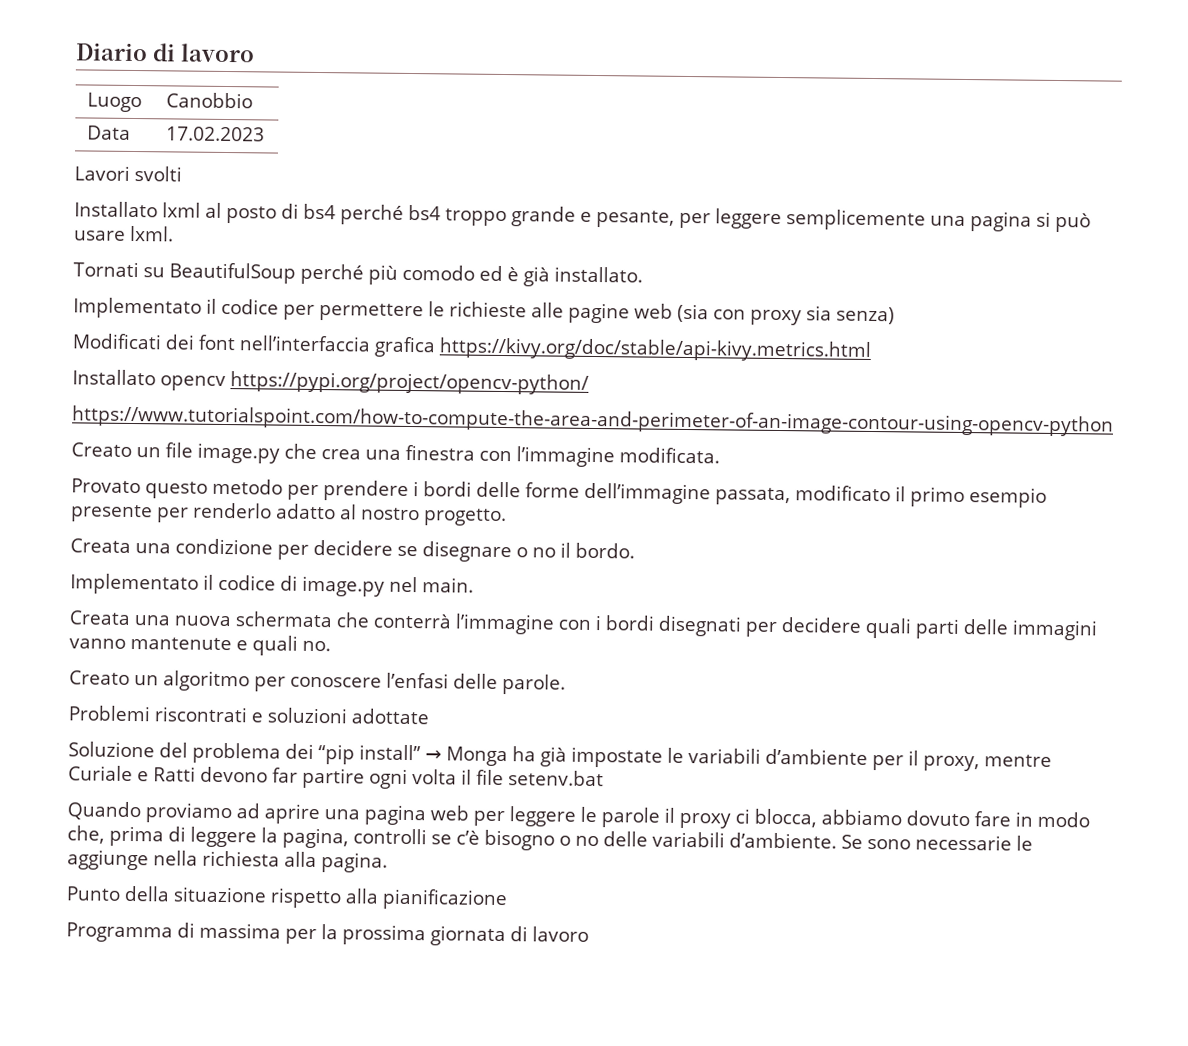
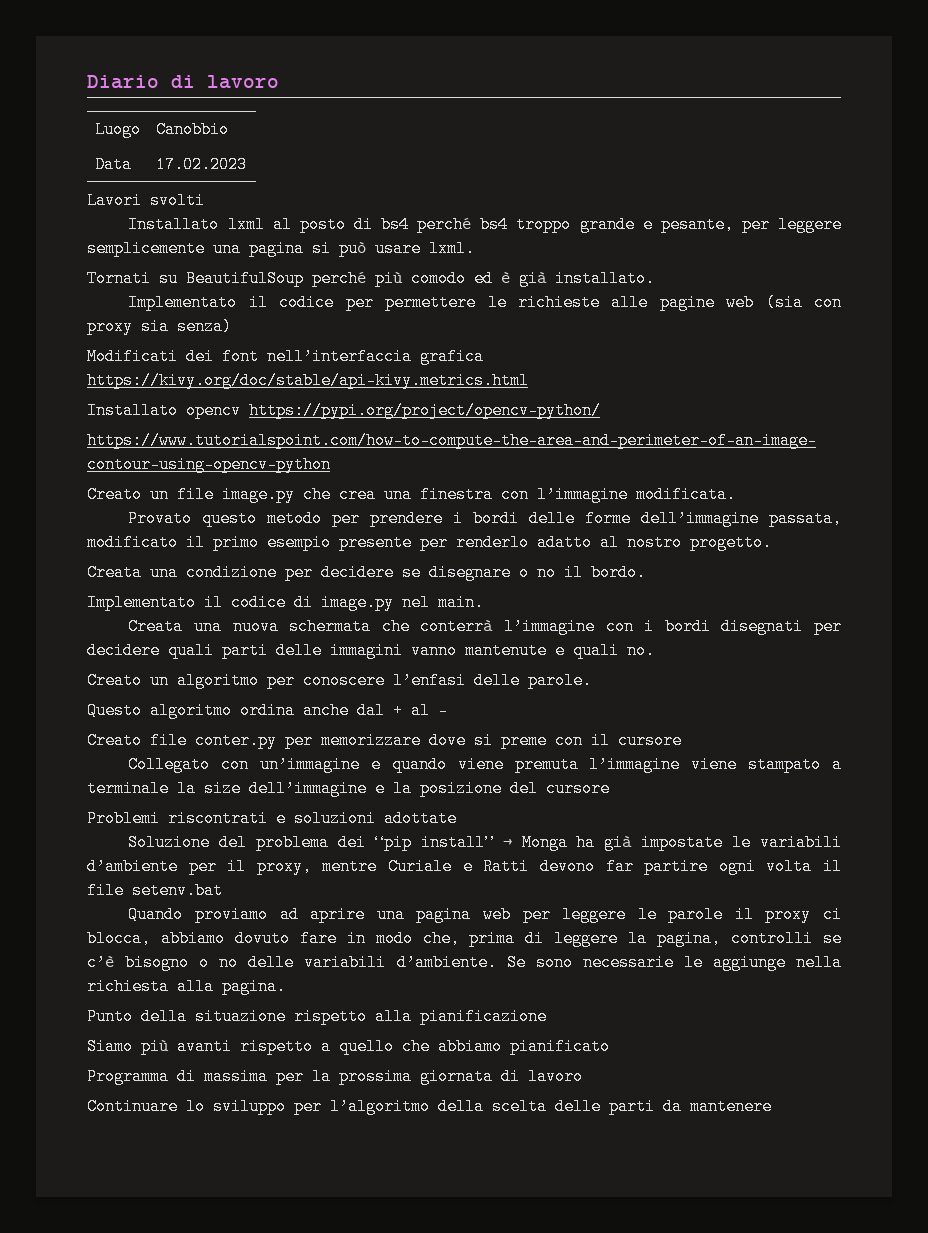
+ Questo algoritmo ordina anche dal + al –
+ Creato file conter.py per memorizzare dove si preme con il cursore
+ Collegato con un’immagine e quando viene premuta l’immagine viene stampato a terminale la size dell’immagine e la posizione del cursore
+ Siamo più avanti rispetto a quello che abbiamo pianificato
+ Continuare lo sviluppo per l’algoritmo della scelta delle parti da mantenere

